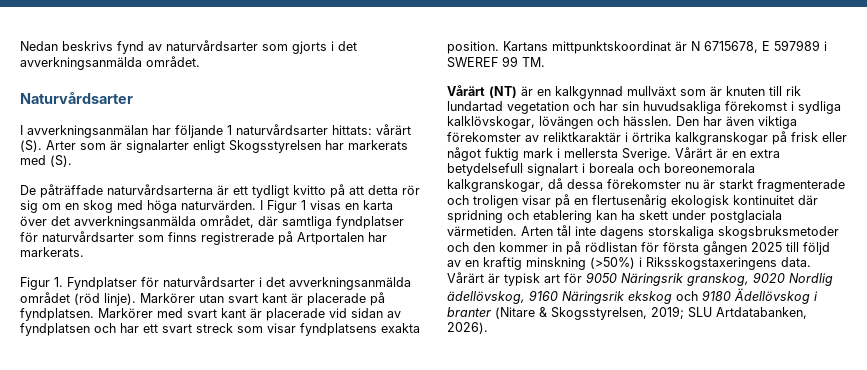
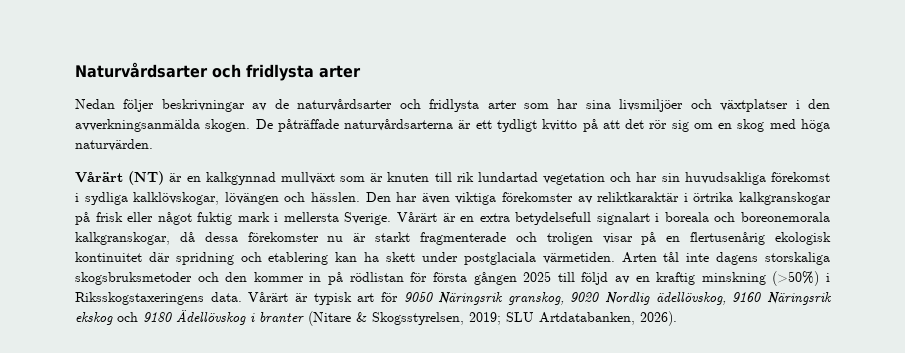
- Nedan beskrivs fynd av naturvårdsarter som gjorts i det avverkningsanmälda området.
- Naturvårdsarter
- I avverkningsanmälan har följande 1 naturvårdsarter hittats: vårärt (S). Arter som är signalarter enligt Skogsstyrelsen har markerats med (S).
- De påträffade naturvårdsarterna är ett tydligt kvitto på att detta rör sig om en skog med höga naturvärden. I Figur 1 visas en karta över det avverkningsanmälda området, där samtliga fyndplatser för naturvårdsarter som finns registrerade på Artportalen har markerats.
- Figur 1. Fyndplatser för naturvårdsarter i det avverkningsanmälda området (röd linje). Markörer utan svart kant är placerade på fyndplatsen. Markörer med svart kant är placerade vid sidan av fyndplatsen och har ett svart streck som visar fyndplatsens exakta position. Kartans mittpunktskoordinat är N 6715678, E 597989 i SWEREF 99 TM.
+ Naturvårdsarter och fridlysta arter
+ Nedan följer beskrivningar av de naturvårdsarter och fridlysta arter som har sina livsmiljöer och växtplatser i den avverkningsanmälda skogen. De påträffade naturvårdsarterna är ett tydligt kvitto på att det rör sig om en skog med höga naturvärden.

